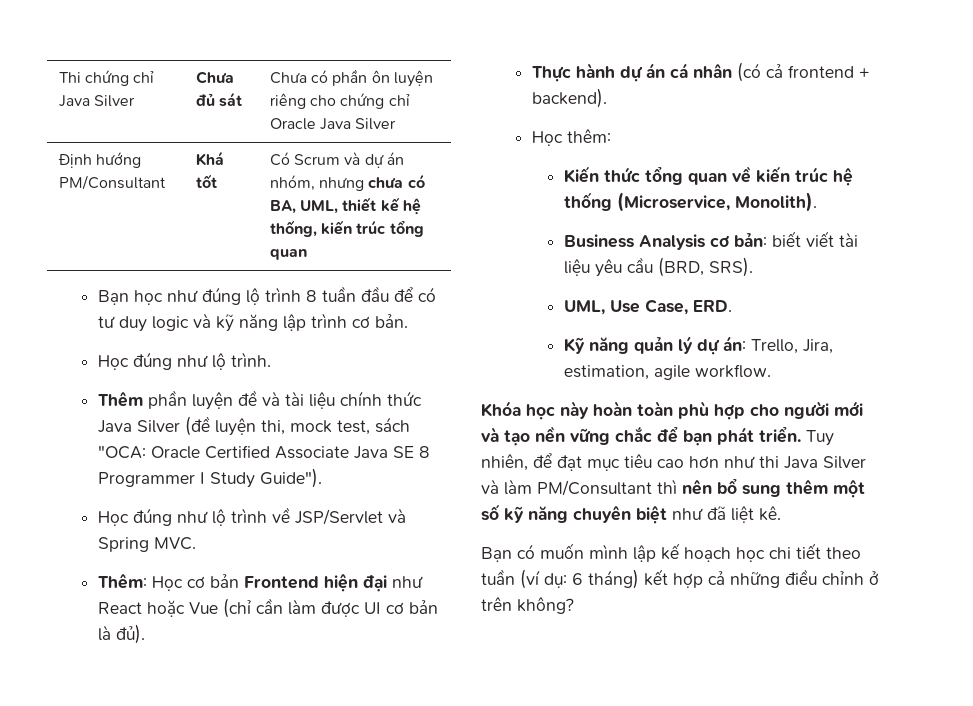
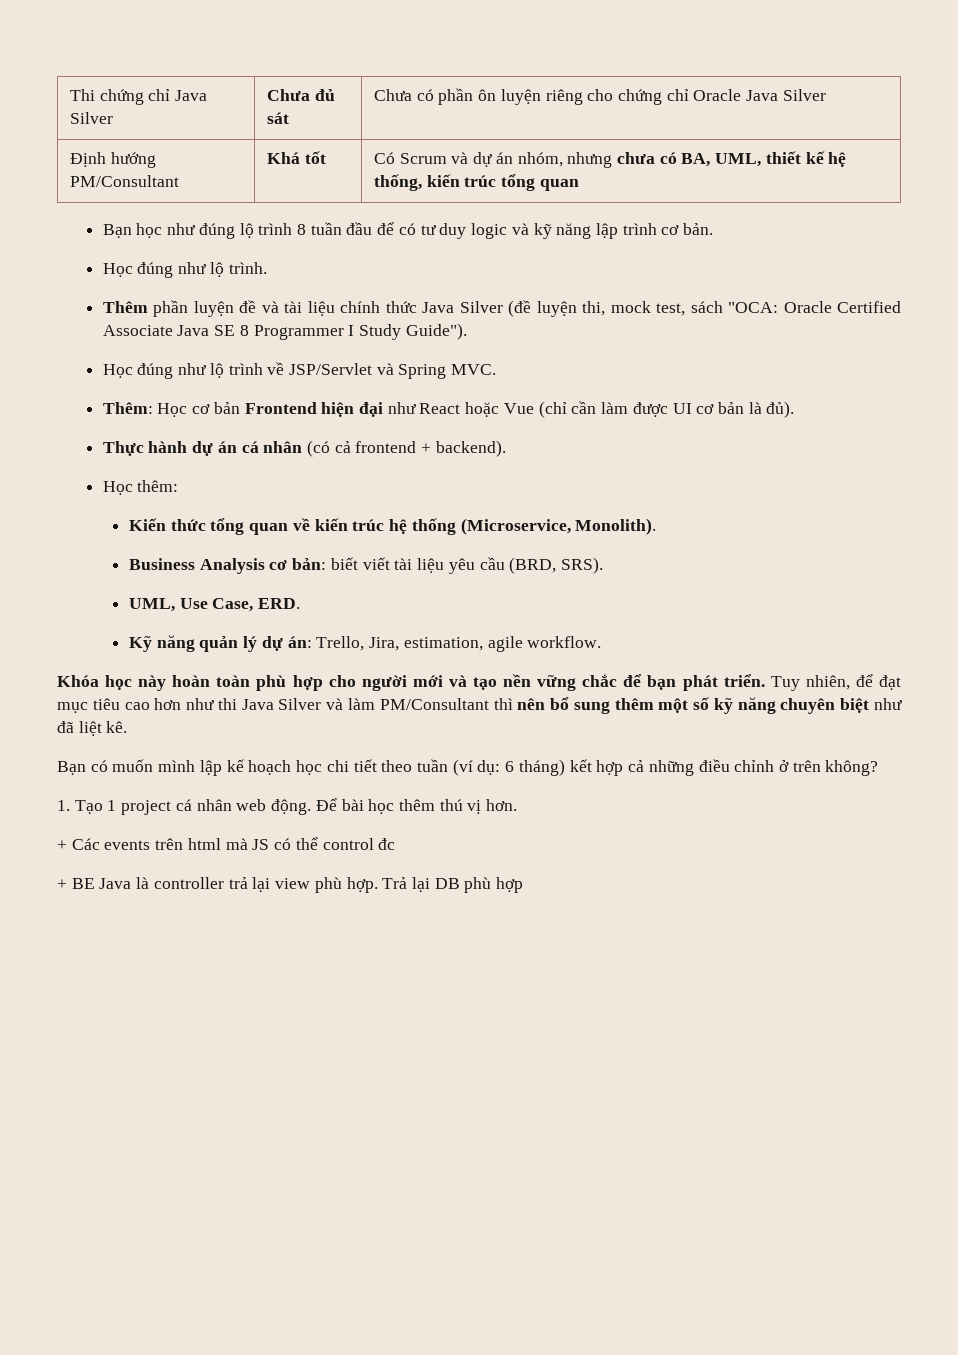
+ 1. Tạo 1 project cá nhân web động. Để bài học thêm thú vị hơn.
+ + Các events trên html mà JS có thể control đc
+ + BE Java là controller trả lại view phù hợp. Trả lại DB phù hợp

